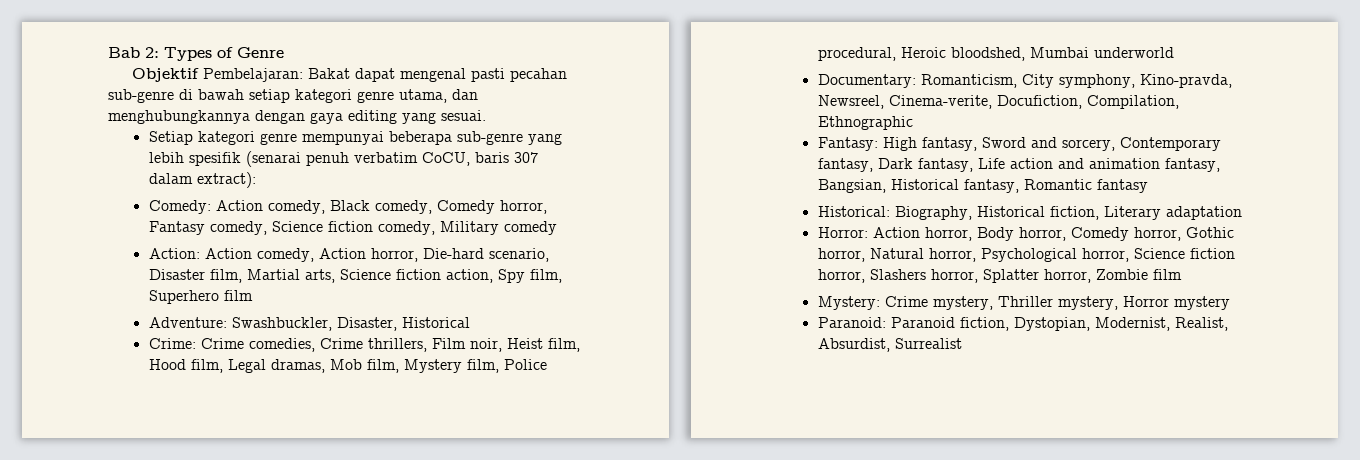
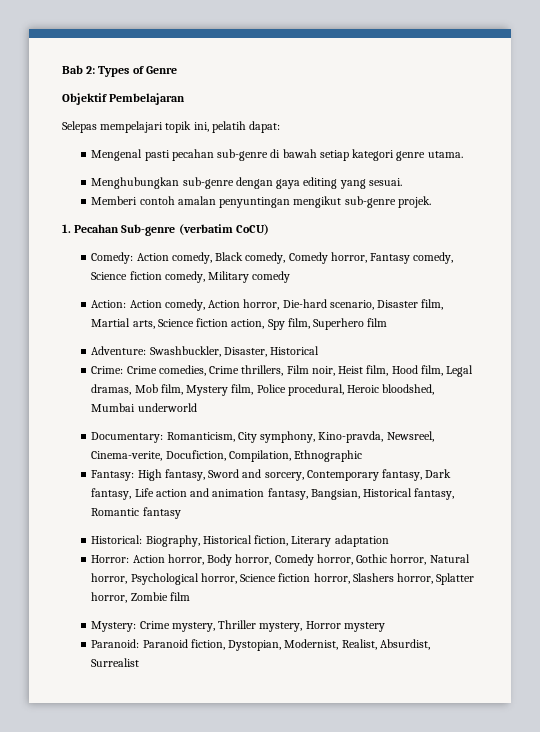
- Objektif Pembelajaran: Bakat dapat mengenal pasti pecahan sub-genre di bawah setiap kategori genre utama, dan menghubungkannya dengan gaya editing yang sesuai.
+ Objektif Pembelajaran
+ Selepas mempelajari topik ini, pelatih dapat:
+ Mengenal pasti pecahan sub-genre di bawah setiap kategori genre utama.
+ Menghubungkan sub-genre dengan gaya editing yang sesuai.
- Setiap kategori genre mempunyai beberapa sub-genre yang lebih spesifik (senarai penuh verbatim CoCU, baris 307 dalam extract):
+ Memberi contoh amalan penyuntingan mengikut sub-genre projek.
+ 1. Pecahan Sub-genre (verbatim CoCU)

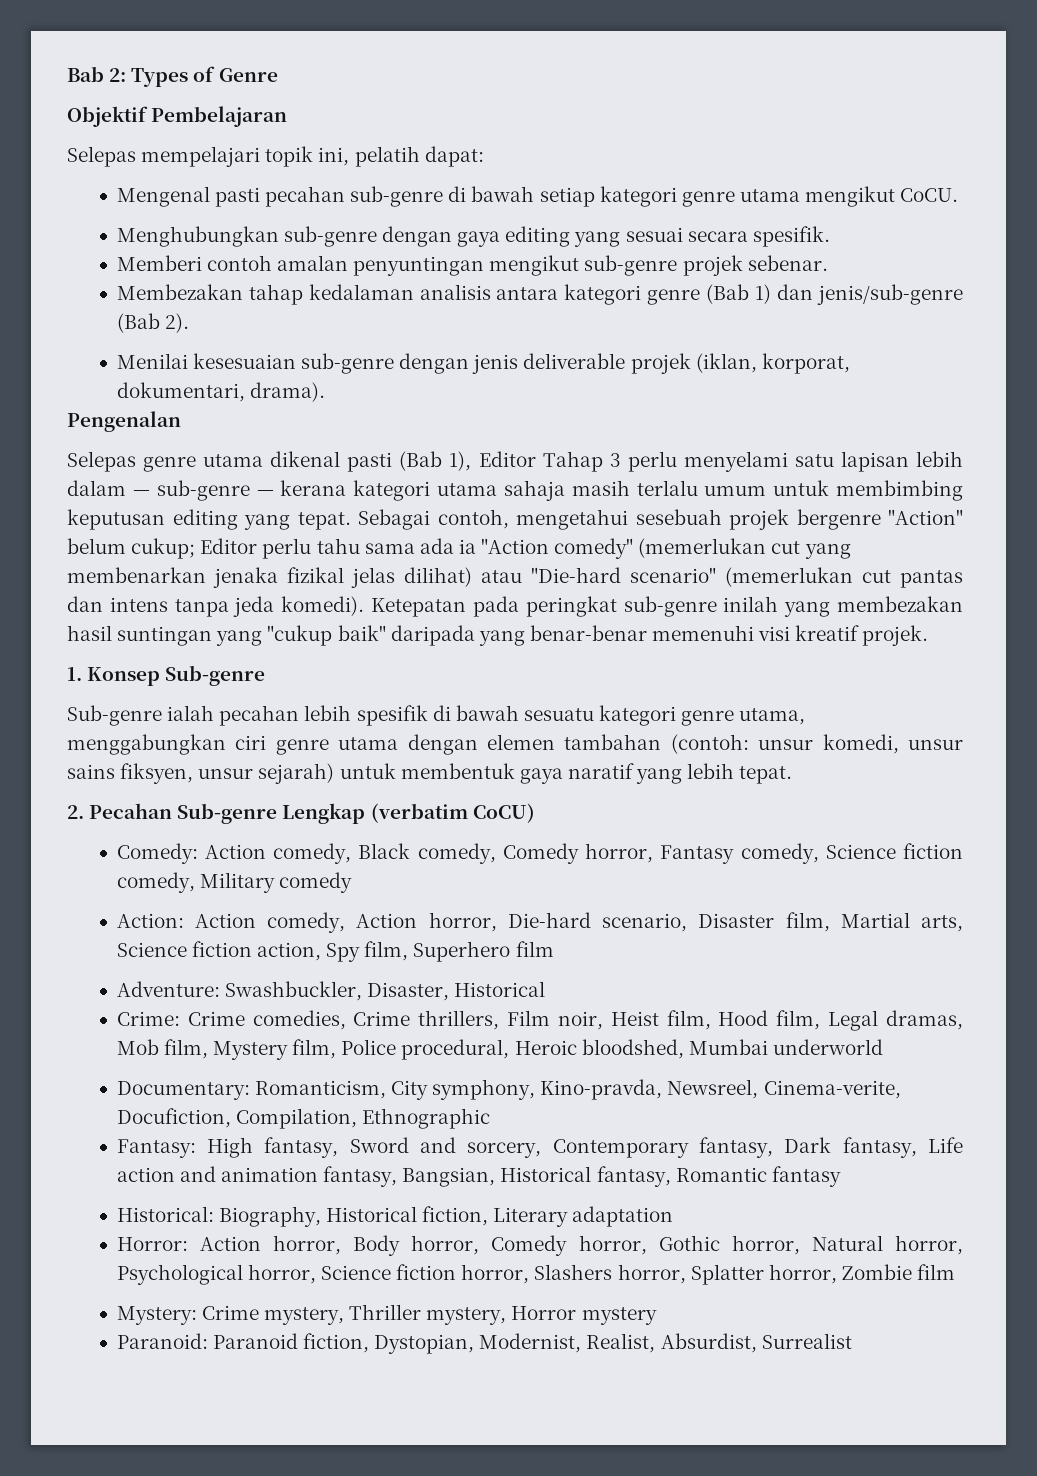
- Mengenal pasti pecahan sub-genre di bawah setiap kategori genre utama.
+ Mengenal pasti pecahan sub-genre di bawah setiap kategori genre utama mengikut CoCU.
- Menghubungkan sub-genre dengan gaya editing yang sesuai.
+ Menghubungkan sub-genre dengan gaya editing yang sesuai secara spesifik.
- Memberi contoh amalan penyuntingan mengikut sub-genre projek.
- 1. Pecahan Sub-genre (verbatim CoCU)
+ Memberi contoh amalan penyuntingan mengikut sub-genre projek sebenar.
+ Membezakan tahap kedalaman analisis antara kategori genre (Bab 1) dan jenis/sub-genre (Bab 2).
+ Menilai kesesuaian sub-genre dengan jenis deliverable projek (iklan, korporat, dokumentari, drama).
+ Pengenalan
+ Selepas genre utama dikenal pasti (Bab 1), Editor Tahap 3 perlu menyelami satu lapisan lebih dalam — sub-genre — kerana kategori utama sahaja masih terlalu umum untuk membimbing keputusan editing yang tepat. Sebagai contoh, mengetahui sesebuah projek bergenre "Action" belum cukup; Editor perlu tahu sama ada ia "Action comedy" (memerlukan cut yang membenarkan jenaka fizikal jelas dilihat) atau "Die-hard scenario" (memerlukan cut pantas dan intens tanpa jeda komedi). Ketepatan pada peringkat sub-genre inilah yang membezakan hasil suntingan yang "cukup baik" daripada yang benar-benar memenuhi visi kreatif projek.
+ 1. Konsep Sub-genre
+ Sub-genre ialah pecahan lebih spesifik di bawah sesuatu kategori genre utama, menggabungkan ciri genre utama dengan elemen tambahan (contoh: unsur komedi, unsur sains fiksyen, unsur sejarah) untuk membentuk gaya naratif yang lebih tepat.
+ 2. Pecahan Sub-genre Lengkap (verbatim CoCU)

